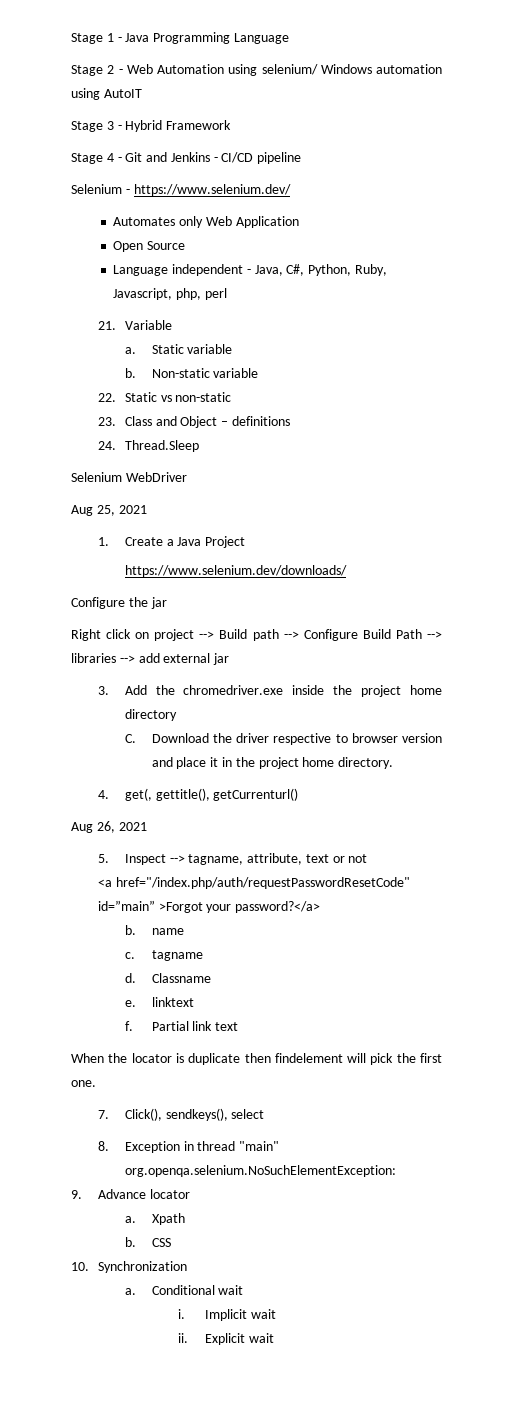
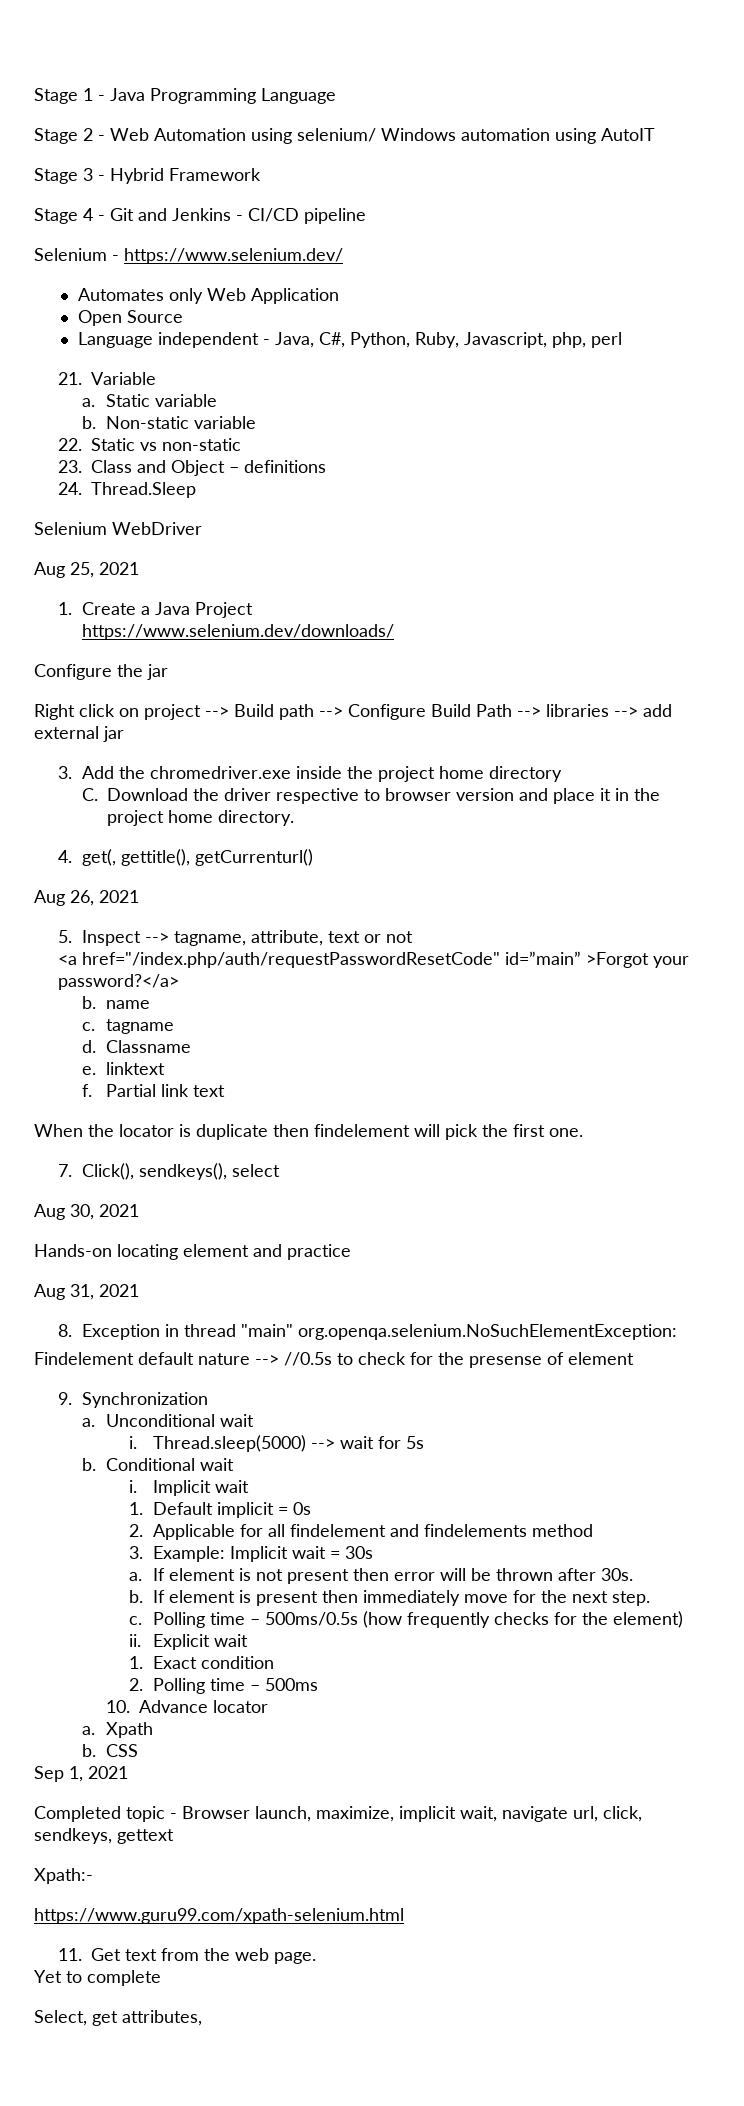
+ Aug 30, 2021
+ Hands-on locating element and practice
+ Aug 31, 2021
- 9. Advance locator
+ Findelement default nature --> //0.5s to check for the presense of element
+ 9. Synchronization
+ a. Unconditional wait
+ i. Thread.sleep(5000) --> wait for 5s
+ b. Conditional wait
+ i. Implicit wait
+ 1. Default implicit = 0s
+ 2. Applicable for all findelement and findelements method
+ 3. Example: Implicit wait = 30s
+ a. If element is not present then error will be thrown after 30s.
+ b. If element is present then immediately move for the next step.
+ c. Polling time – 500ms/0.5s (how frequently checks for the element)
+ ii. Explicit wait
+ 1. Exact condition
+ 2. Polling time – 500ms
+ 10. Advance locator
- 10. Synchronization
- a. Conditional wait
- i. Implicit wait
- ii. Explicit wait
+ Sep 1, 2021
+ Completed topic - Browser launch, maximize, implicit wait, navigate url, click, sendkeys, gettext
+ Xpath:-
+ https://www.guru99.com/xpath-selenium.html
+ 11. Get text from the web page.
+ Yet to complete
+ Select, get attributes,

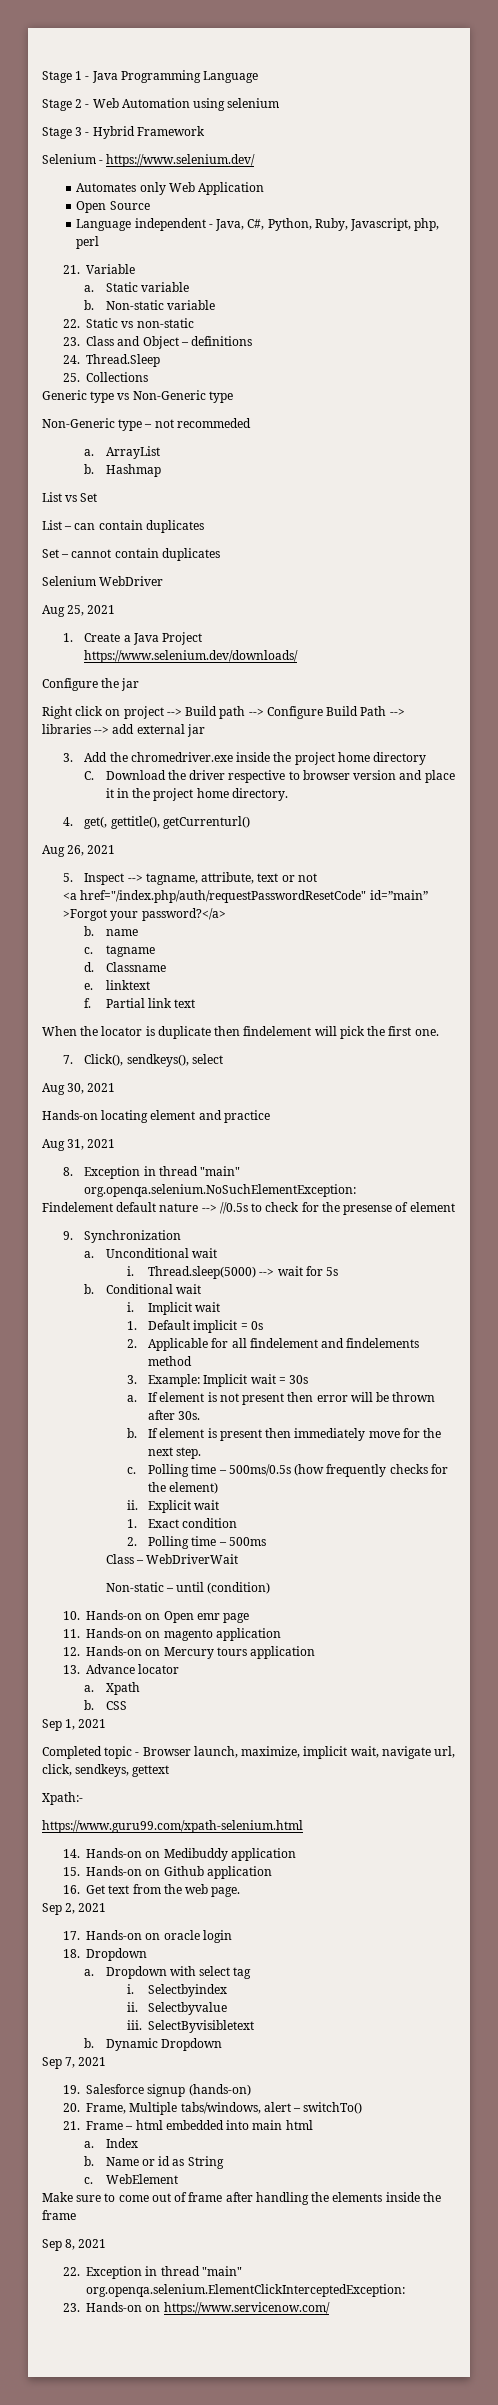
- Stage 2 - Web Automation using selenium/ Windows automation using AutoIT
+ Stage 2 - Web Automation using selenium
- Stage 4 - Git and Jenkins - CI/CD pipeline
+ 25. Collections
+ Generic type vs Non-Generic type
+ Non-Generic type – not recommeded
+ a. ArrayList
+ b. Hashmap
+ List vs Set
+ List – can contain duplicates
+ Set – cannot contain duplicates
- 10. Advance locator
+ Class – WebDriverWait
+ Non-static – until (condition)
+ 10. Hands-on on Open emr page
+ 11. Hands-on on magento application
+ 12. Hands-on on Mercury tours application
+ 13. Advance locator
- 11. Get text from the web page.
+ 14. Hands-on on Medibuddy application
+ 15. Hands-on on Github application
+ 16. Get text from the web page.
- Yet to complete
- Select, get attributes,
+ Sep 2, 2021
+ 17. Hands-on on oracle login
+ 18. Dropdown
+ a. Dropdown with select tag
+ i. Selectbyindex
+ ii. Selectbyvalue
+ iii. SelectByvisibletext
+ b. Dynamic Dropdown
+ Sep 7, 2021
+ 19. Salesforce signup (hands-on)
+ 20. Frame, Multiple tabs/windows, alert – switchTo()
+ 21. Frame – html embedded into main html
+ a. Index
+ b. Name or id as String
+ c. WebElement
+ Make sure to come out of frame after handling the elements inside the frame
+ Sep 8, 2021
+ 22. Exception in thread "main" org.openqa.selenium.ElementClickInterceptedException:
+ 23. Hands-on on https://www.servicenow.com/

